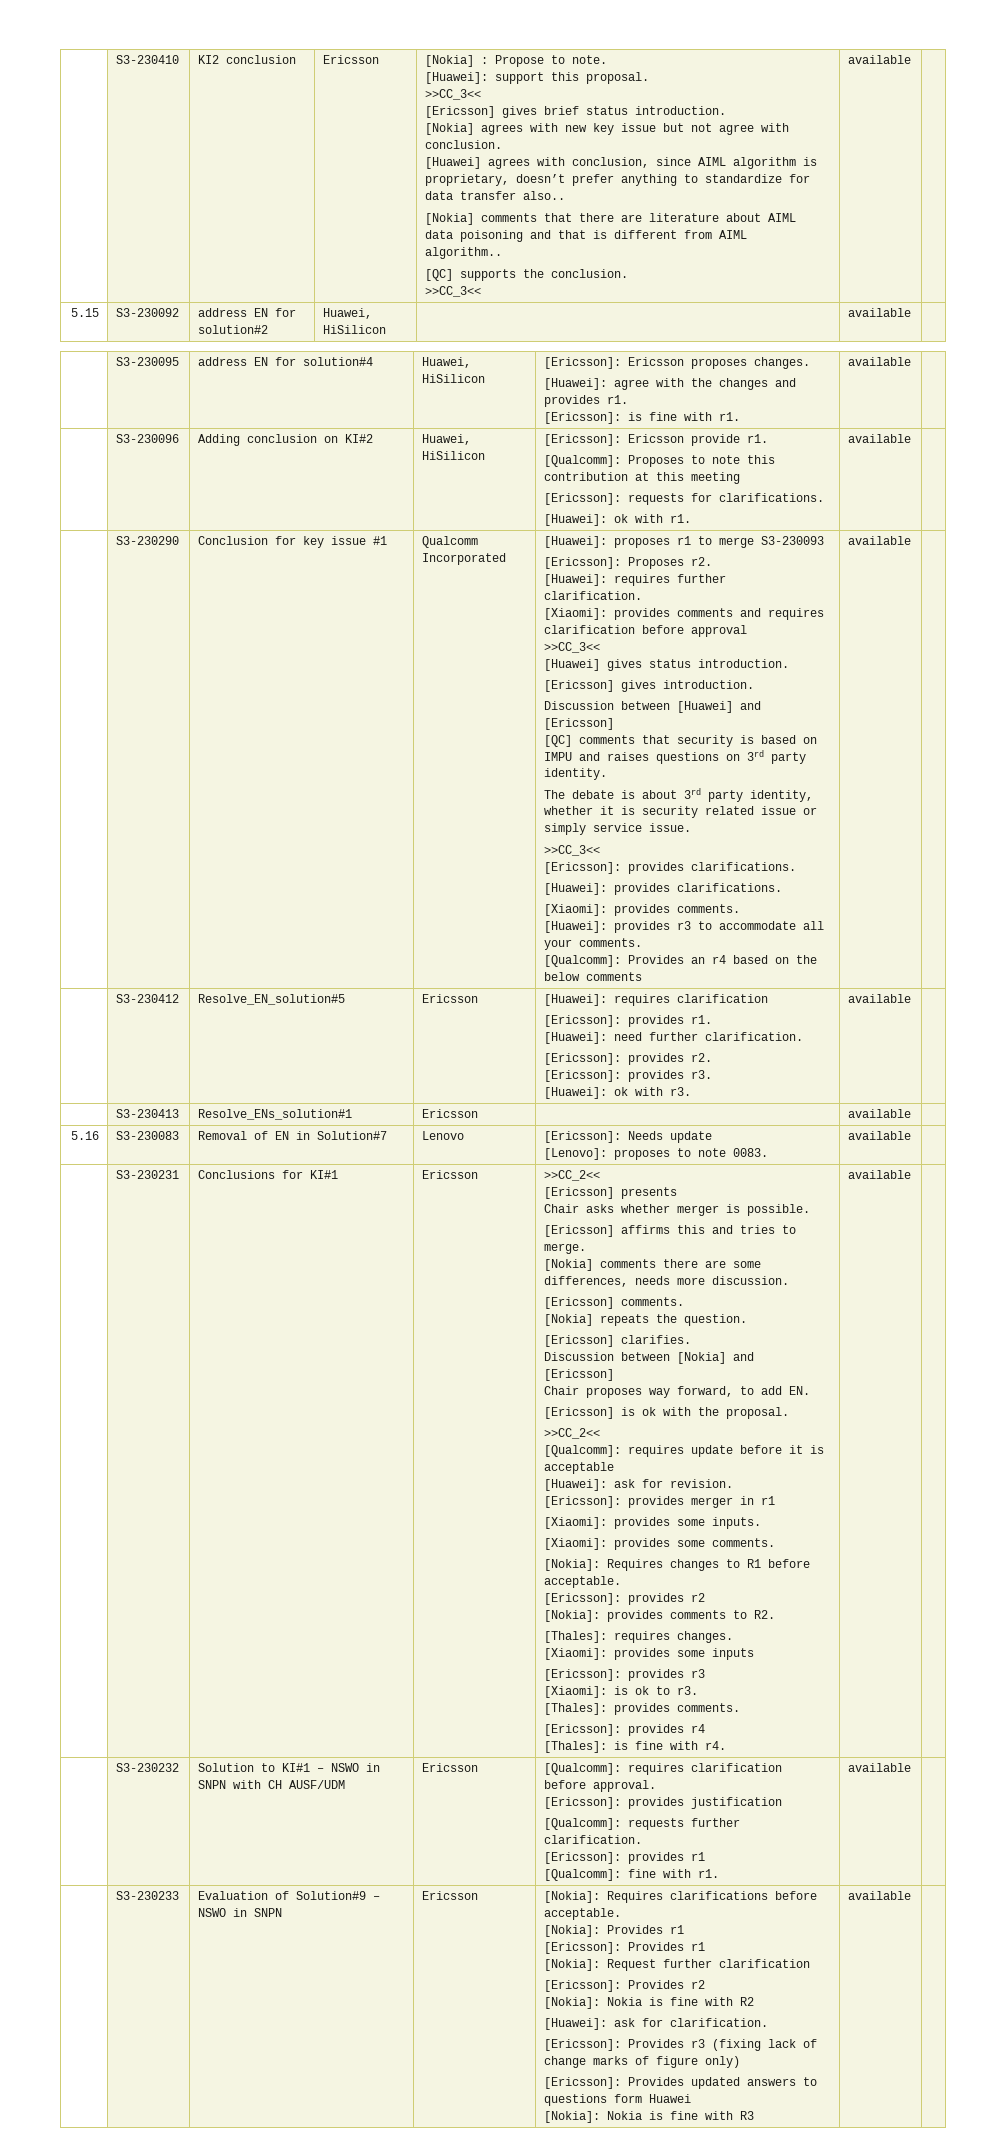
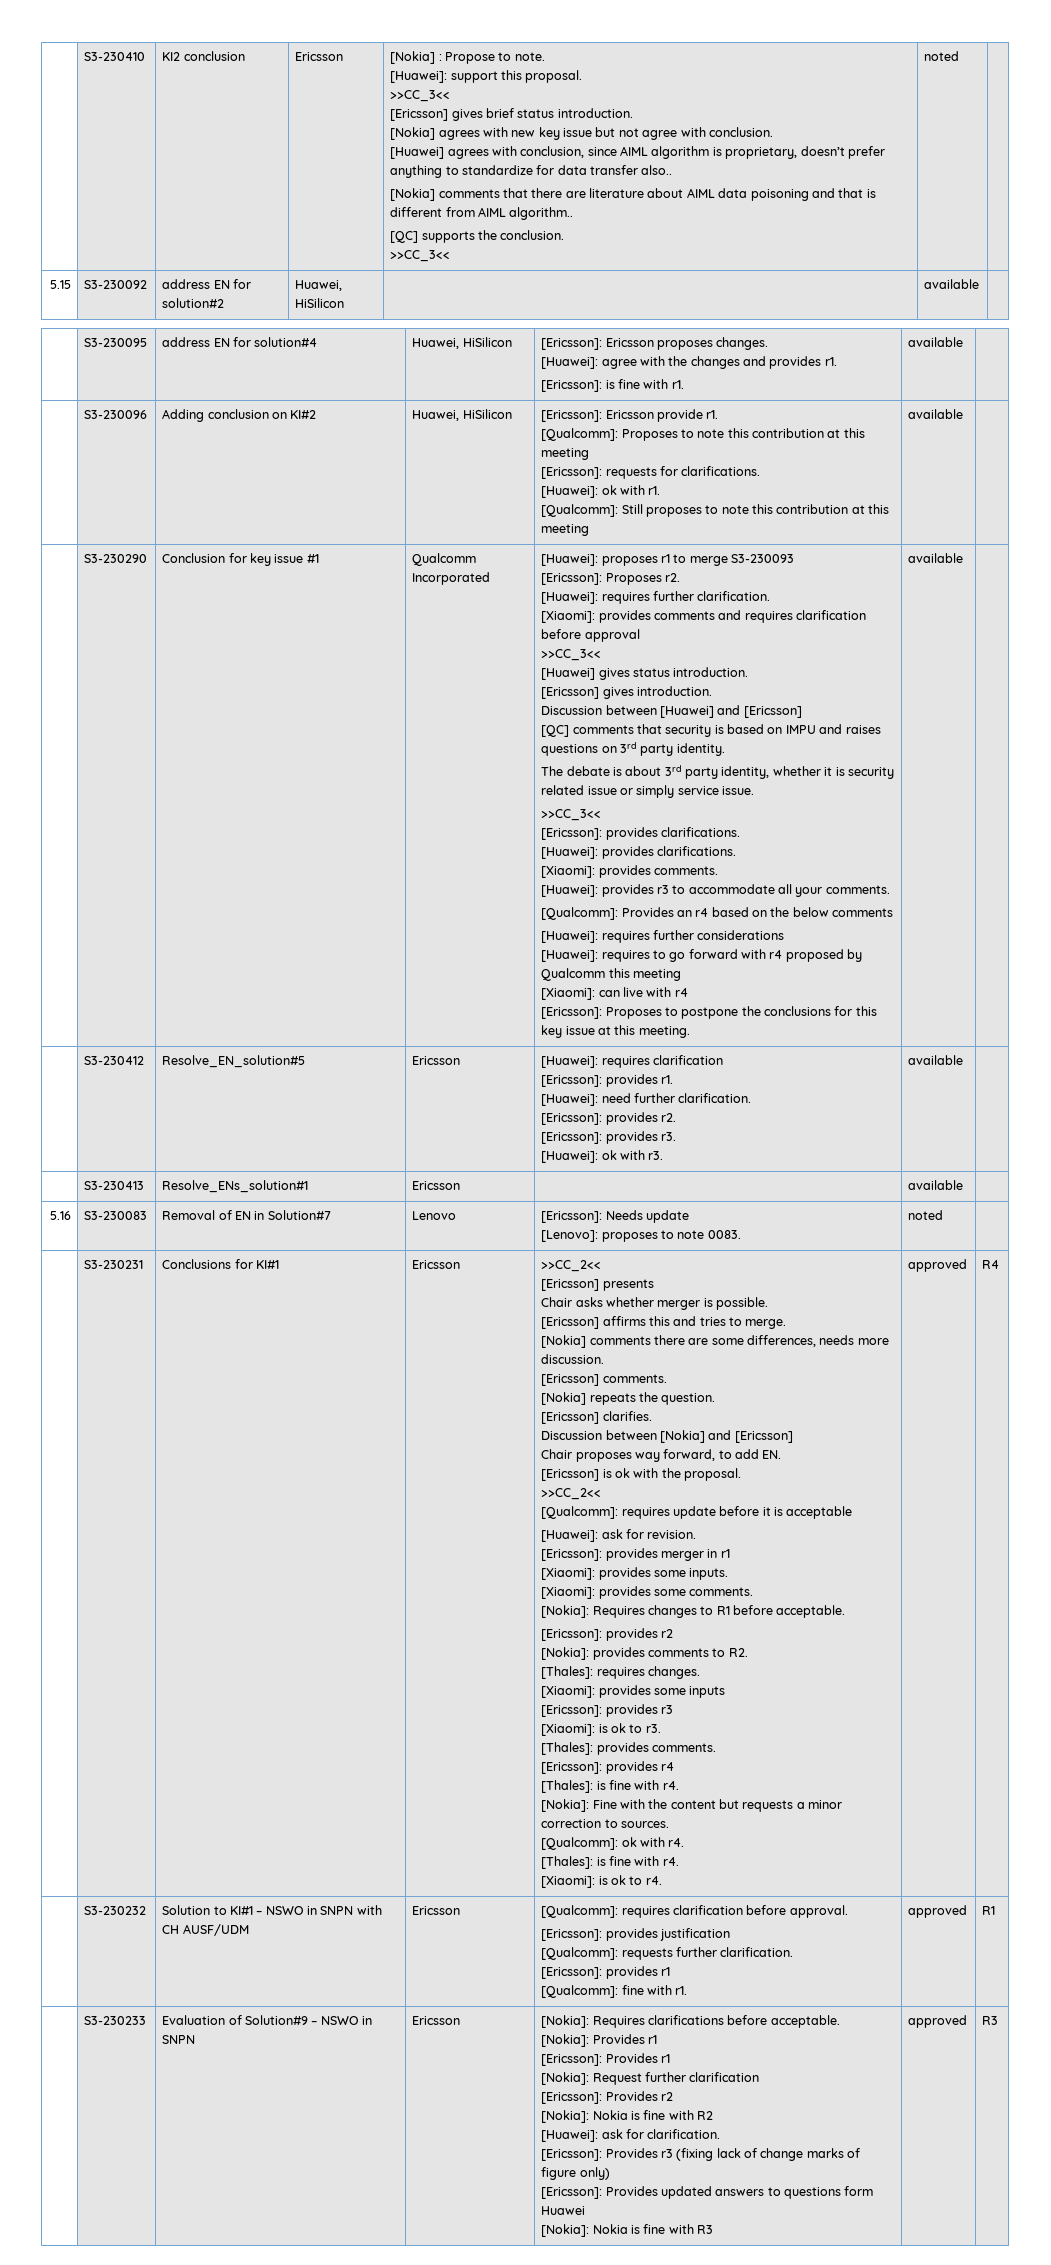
- >>CC_3<< | available
+ >>CC_3<< | noted
  | S3-230096 | Adding conclusion on KI#2 | Huawei, HiSilicon | [Ericsson]: Ericsson provide r1.
  [Qualcomm]: Proposes to note this contribution at this meeting
  [Ericsson]: requests for clarifications.
- [Huawei]: ok with r1. | available |
+ [Huawei]: ok with r1.
+ [Qualcomm]: Still proposes to note this contribution at this meeting | available |
+ [Huawei]: requires further considerations
+ [Huawei]: requires to go forward with r4 proposed by Qualcomm this meeting
+ [Xiaomi]: can live with r4
+ [Ericsson]: Proposes to postpone the conclusions for this key issue at this meeting.
  5.16 | S3-230083 | Removal of EN in Solution#7 | Lenovo | [Ericsson]: Needs update
- [Lenovo]: proposes to note 0083. | available |
+ [Lenovo]: proposes to note 0083. | noted |
  [Ericsson]: provides r4
- [Thales]: is fine with r4. | available
+ [Thales]: is fine with r4.
+ [Nokia]: Fine with the content but requests a minor correction to sources.
+ [Qualcomm]: ok with r4.
+ [Thales]: is fine with r4.
+ [Xiaomi]: is ok to r4. | approved | R4
  | S3-230232 | Solution to KI#1 – NSWO in SNPN with CH AUSF/UDM | Ericsson | [Qualcomm]: requires clarification before approval.
  [Ericsson]: provides justification
  [Qualcomm]: requests further clarification.
  [Ericsson]: provides r1
- [Qualcomm]: fine with r1. | available |
+ [Qualcomm]: fine with r1. | approved | R1
- [Nokia]: Nokia is fine with R3 | available
+ [Nokia]: Nokia is fine with R3 | approved | R3

